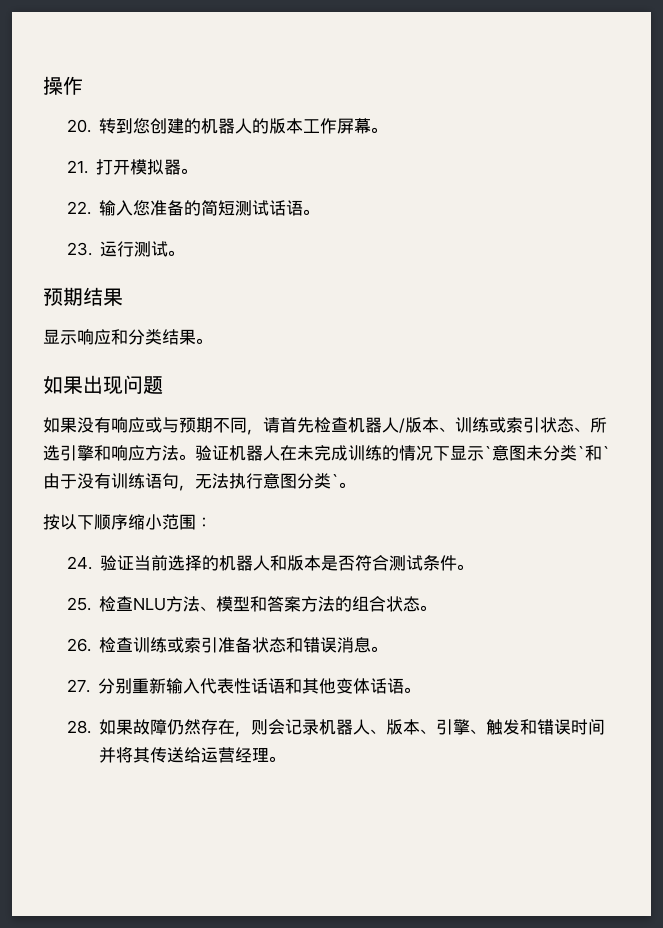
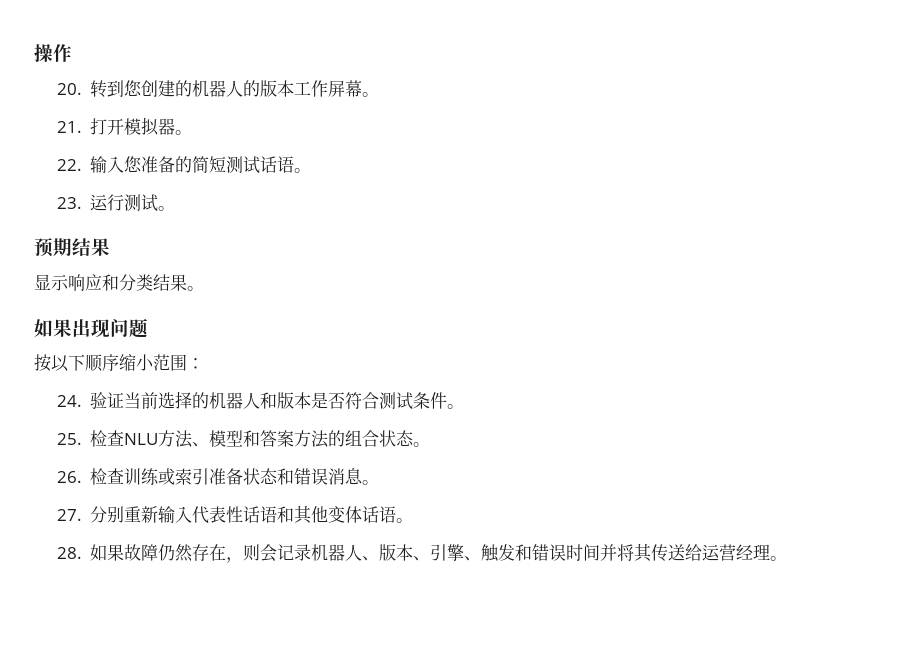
- 如果没有响应或与预期不同，请首先检查机器人/版本、训练或索引状态、所选引擎和响应方法。验证机器人在未完成训练的情况下显示`意图未分类`和`由于没有训练语句，无法执行意图分类`。

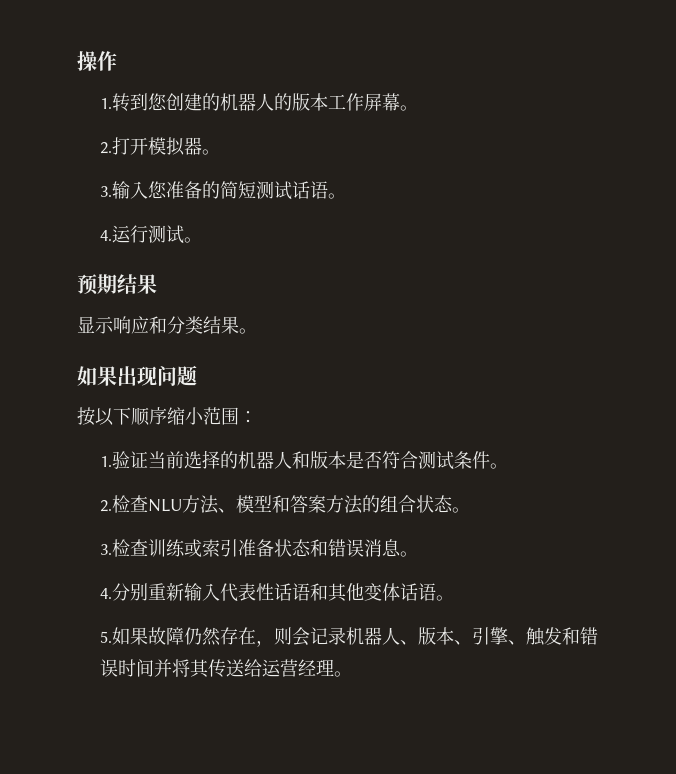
- 20.转到您创建的机器人的版本工作屏幕。
+ 1.转到您创建的机器人的版本工作屏幕。
- 21.打开模拟器。
+ 2.打开模拟器。
- 22.输入您准备的简短测试话语。
+ 3.输入您准备的简短测试话语。
- 23.运行测试。
+ 4.运行测试。
- 24.验证当前选择的机器人和版本是否符合测试条件。
+ 1.验证当前选择的机器人和版本是否符合测试条件。
- 25.检查NLU方法、模型和答案方法的组合状态。
+ 2.检查NLU方法、模型和答案方法的组合状态。
- 26.检查训练或索引准备状态和错误消息。
+ 3.检查训练或索引准备状态和错误消息。
- 27.分别重新输入代表性话语和其他变体话语。
+ 4.分别重新输入代表性话语和其他变体话语。
- 28.如果故障仍然存在，则会记录机器人、版本、引擎、触发和错误时间并将其传送给运营经理。
+ 5.如果故障仍然存在，则会记录机器人、版本、引擎、触发和错误时间并将其传送给运营经理。

